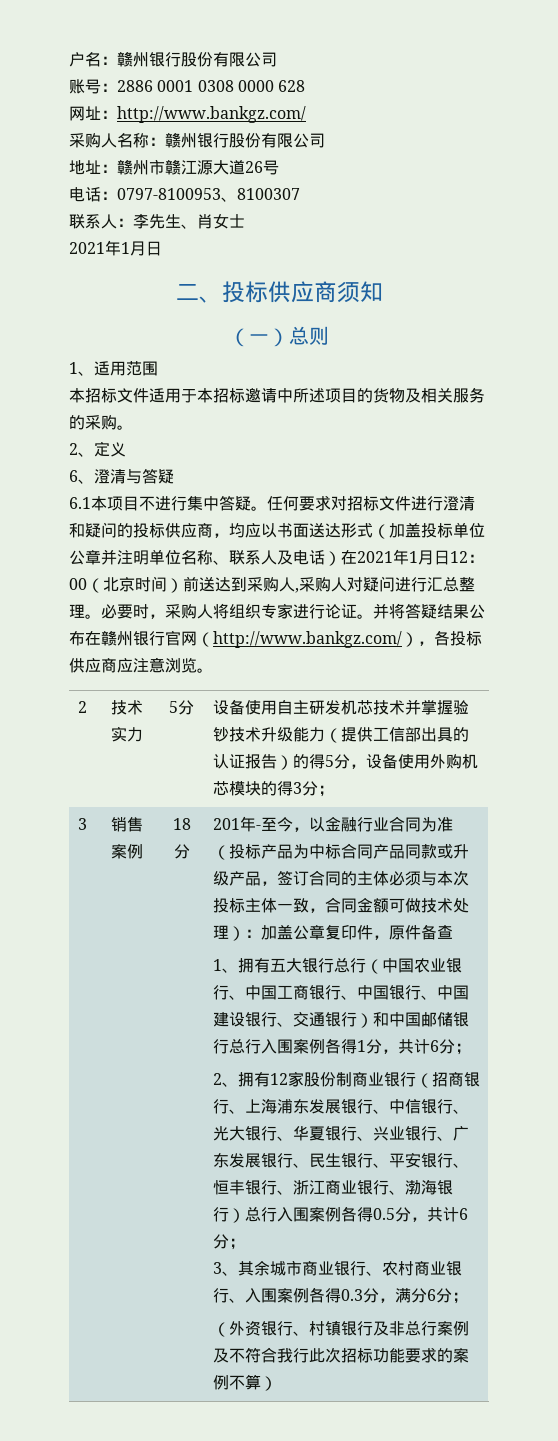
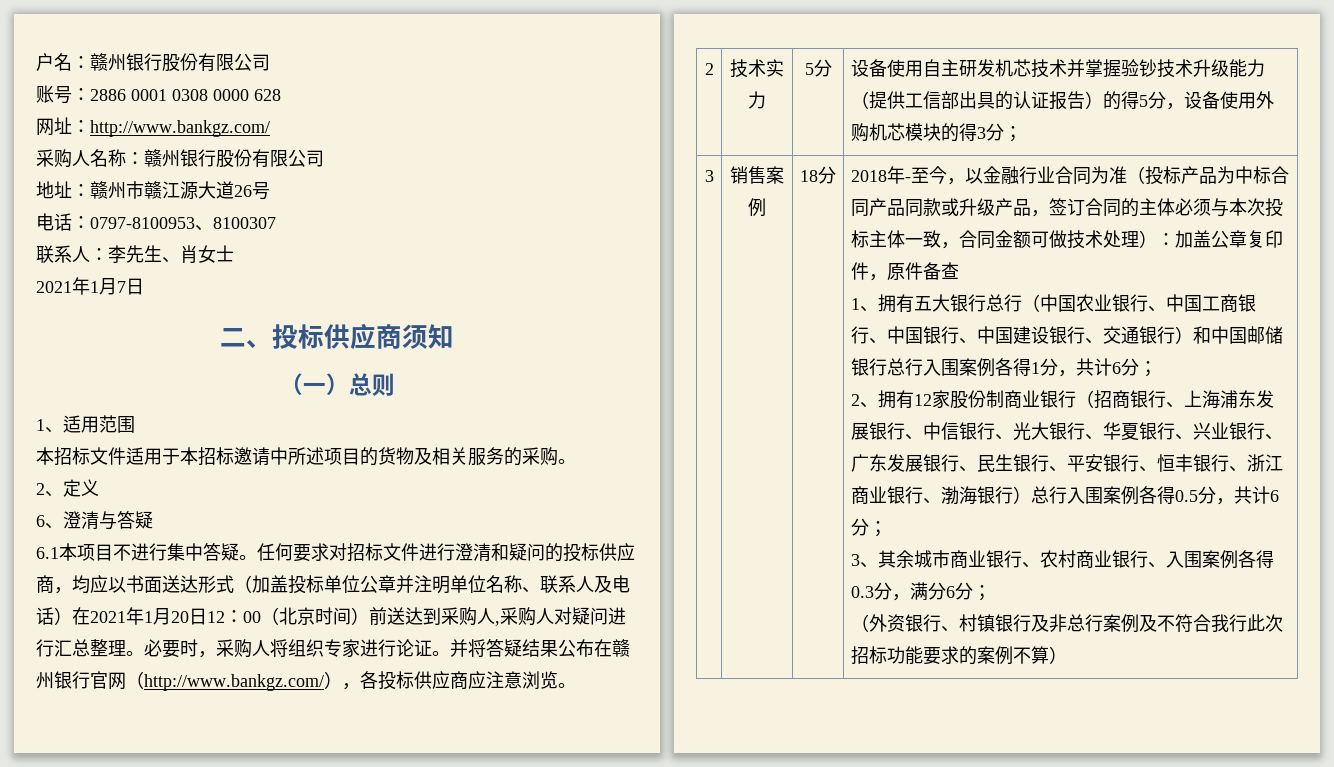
  联系人：李先生、肖女士
- 2021年1月日
+ 2021年1月7日
- 任何要求对招标文件进行澄清和疑问的投标供应商，均应以书面送达形式（加盖投标单位公章并注明单位名称、联系人及电话）在2021年1月日12：00（北京时间）前送达到采购人,采购人对疑问进行汇总整理。
+ 任何要求对招标文件进行澄清和疑问的投标供应商，均应以书面送达形式（加盖投标单位公章并注明单位名称、联系人及电话）在2021年1月20日12：00（北京时间）前送达到采购人,采购人对疑问进行汇总整理。
- 201年-至今，以金融行业合同为准（投标产品为中标合同产品同款或升级产品，签订合同的主体必须与本次投标主体一致，合同金额可做技术处理）：加盖公章复印件，原件备查
+ 2018年-至今，以金融行业合同为准（投标产品为中标合同产品同款或升级产品，签订合同的主体必须与本次投标主体一致，合同金额可做技术处理）：加盖公章复印件，原件备查

